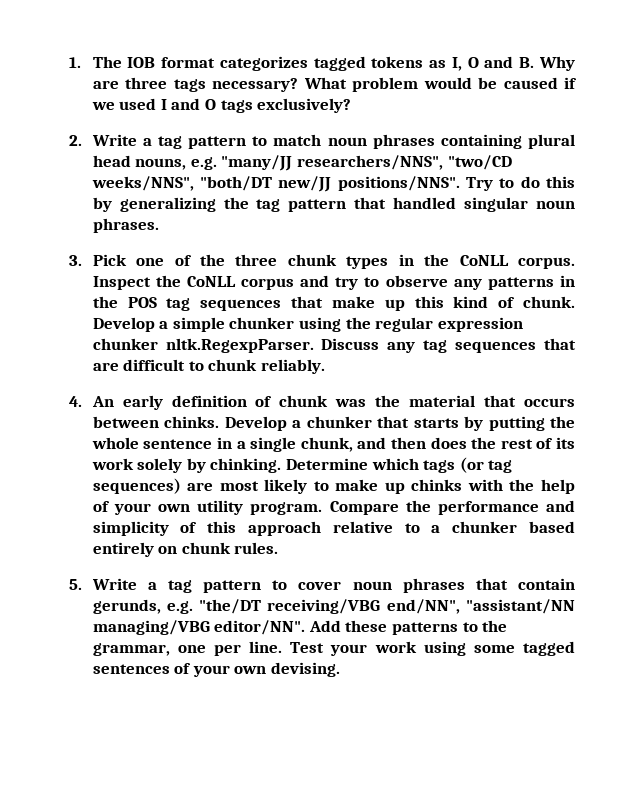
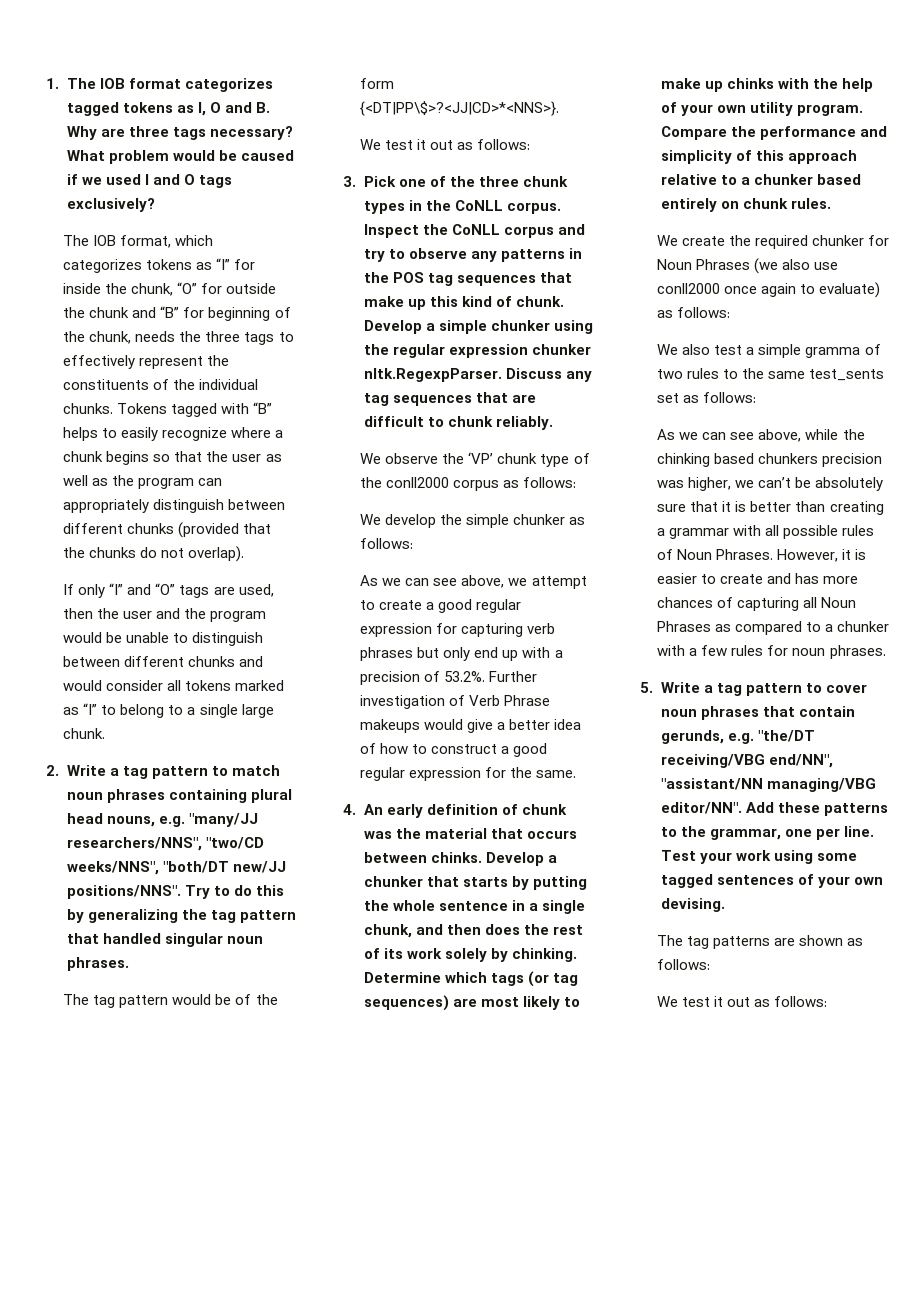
+ The IOB format, which categorizes tokens as “I” for inside the chunk, “O” for outside the chunk and “B” for beginning of the chunk, needs the three tags to effectively represent the constituents of the individual chunks. Tokens tagged with “B” helps to easily recognize where a chunk begins so that the user as well as the program can appropriately distinguish between different chunks (provided that the chunks do not overlap).
+ If only “I” and “O” tags are used, then the user and the program would be unable to distinguish between different chunks and would consider all tokens marked as “I” to belong to a single large chunk.
+ The tag pattern would be of the form {<DT|PP\$>?<JJ|CD>*<NNS>}.
+ We test it out as follows:
+ We observe the ‘VP’ chunk type of the conll2000 corpus as follows:
+ We develop the simple chunker as follows:
+ As we can see above, we attempt to create a good regular expression for capturing verb phrases but only end up with a precision of 53.2%. Further investigation of Verb Phrase makeups would give a better idea of how to construct a good regular expression for the same.
+ We create the required chunker for Noun Phrases (we also use conll2000 once again to evaluate) as follows:
+ We also test a simple gramma of two rules to the same test_sents set as follows:
+ As we can see above, while the chinking based chunkers precision was higher, we can’t be absolutely sure that it is better than creating a grammar with all possible rules of Noun Phrases. However, it is easier to create and has more chances of capturing all Noun Phrases as compared to a chunker with a few rules for noun phrases.
+ The tag patterns are shown as follows:
+ We test it out as follows:

